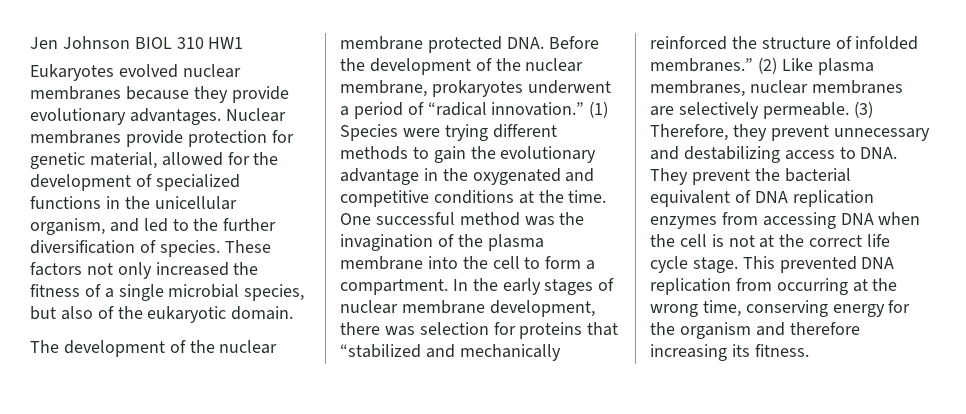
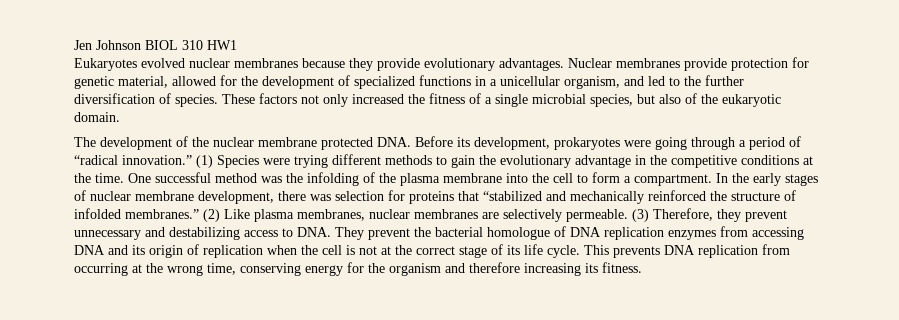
- Nuclear membranes provide protection for genetic material, allowed for the development of specialized functions in the unicellular organism, and led to the further diversification of species.
+ Nuclear membranes provide protection for genetic material, allowed for the development of specialized functions in a unicellular organism, and led to the further diversification of species.
- The development of the nuclear membrane protected DNA. Before the development of the nuclear membrane, prokaryotes underwent a period of “radical innovation.”
+ The development of the nuclear membrane protected DNA. Before its development, prokaryotes were going through a period of “radical innovation.”
- (1) Species were trying different methods to gain the evolutionary advantage in the oxygenated and competitive conditions at the time.
+ (1) Species were trying different methods to gain the evolutionary advantage in the competitive conditions at the time.
- One successful method was the invagination of the plasma membrane into the cell to form a compartment.
+ One successful method was the infolding of the plasma membrane into the cell to form a compartment.
- (3) Therefore, they prevent unnecessary and destabilizing access to DNA. They prevent the bacterial equivalent of DNA replication enzymes from accessing DNA when the cell is not at the correct life cycle stage. This prevented DNA replication from occurring at the wrong time, conserving energy for the organism and therefore increasing its fitness.
+ (3) Therefore, they prevent unnecessary and destabilizing access to DNA. They prevent the bacterial homologue of DNA replication enzymes from accessing DNA and its origin of replication when the cell is not at the correct stage of its life cycle. This prevents DNA replication from occurring at the wrong time, conserving energy for the organism and therefore increasing its fitness.

